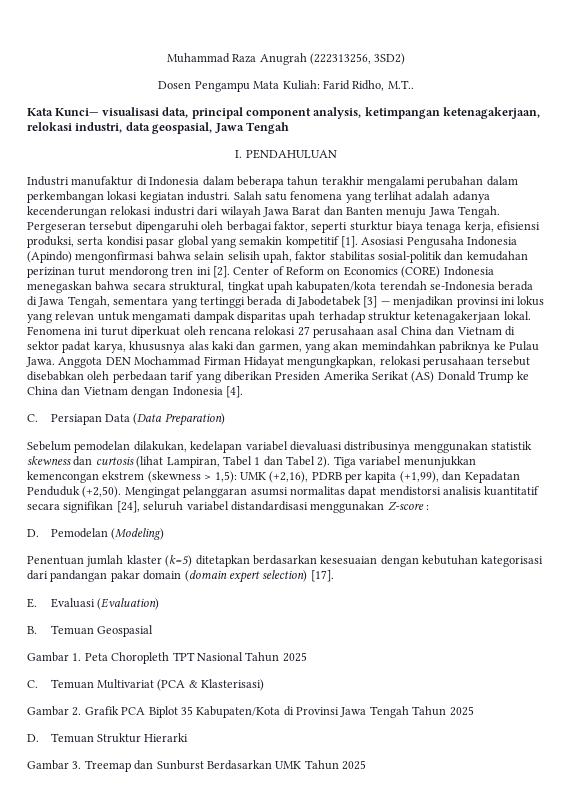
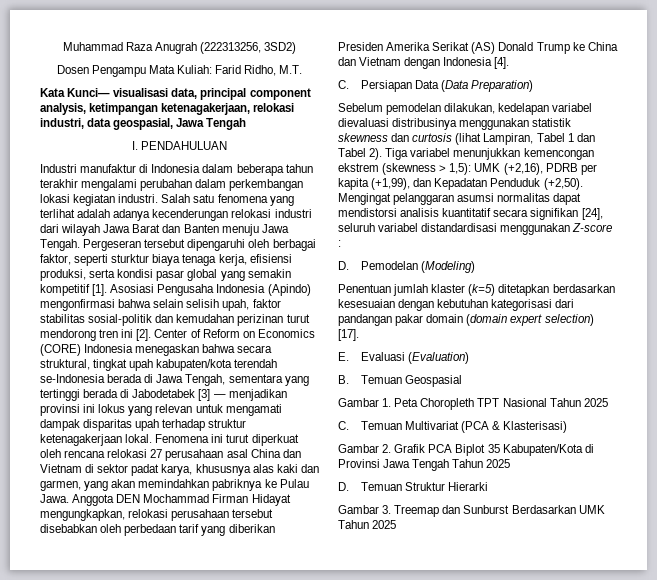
- Dosen Pengampu Mata Kuliah: Farid Ridho, M.T..
+ Dosen Pengampu Mata Kuliah: Farid Ridho, M.T.

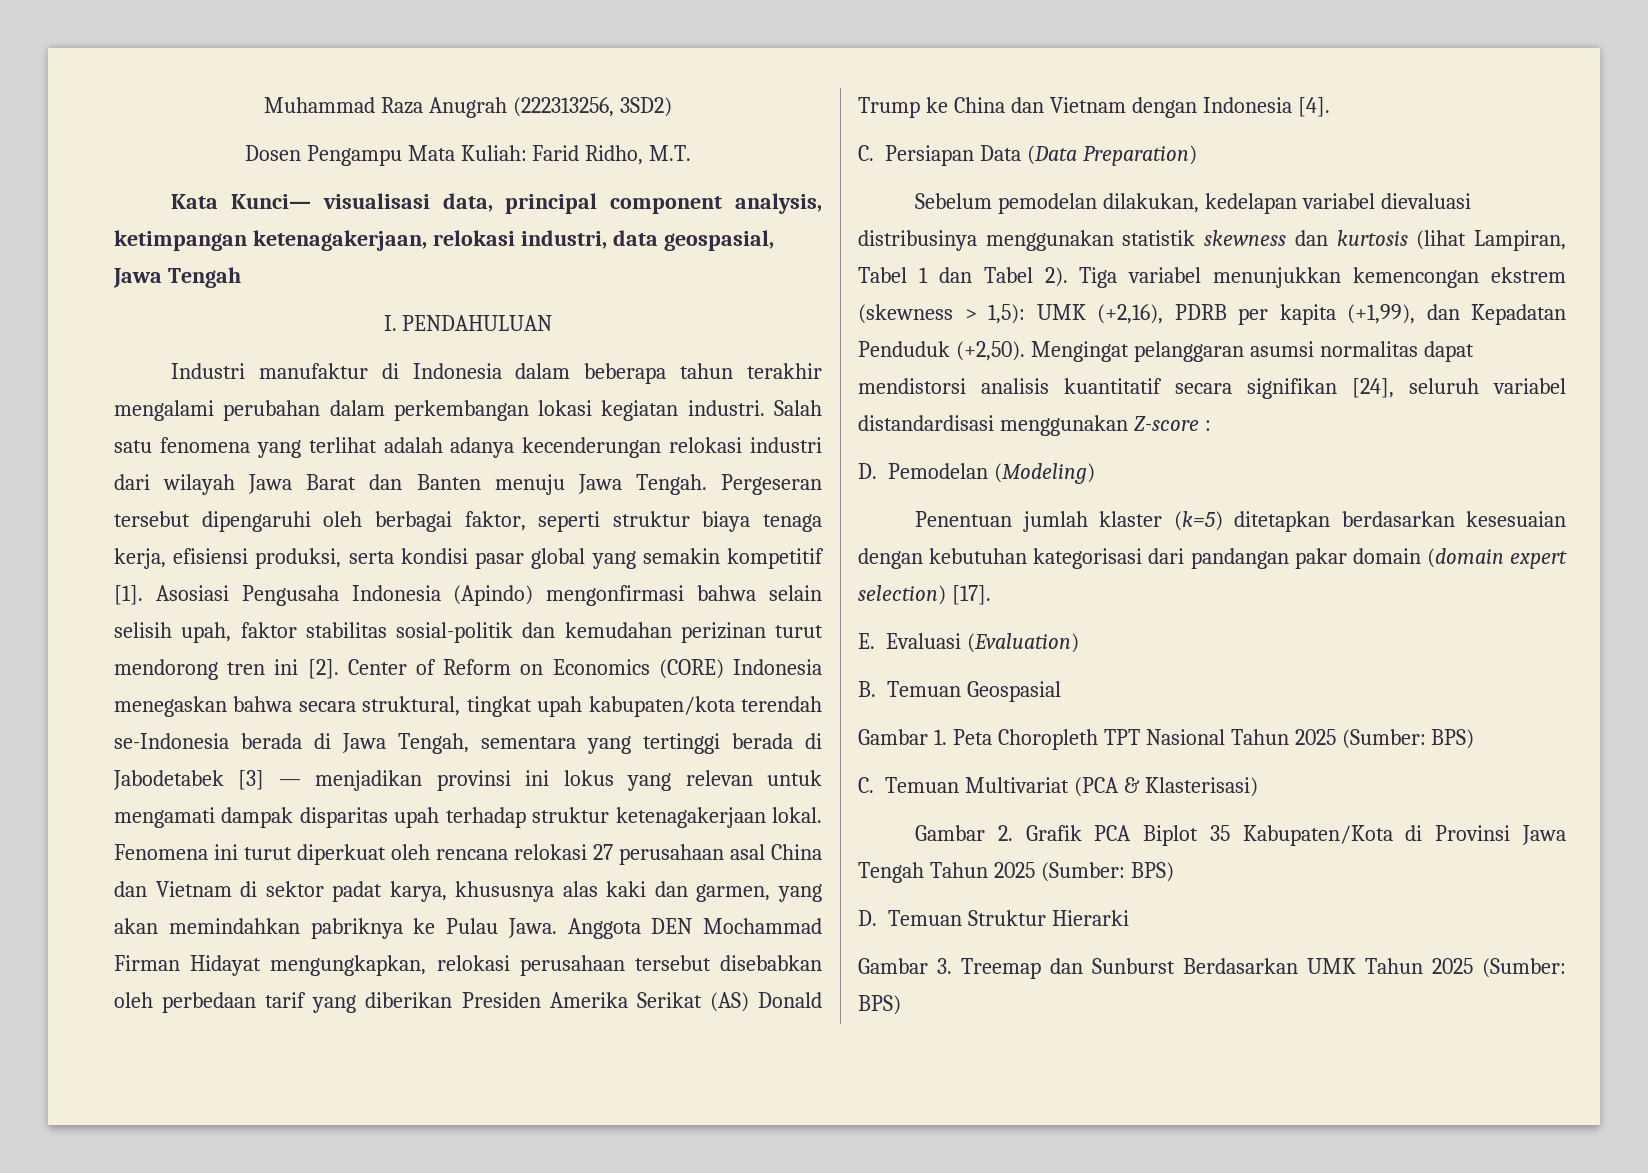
- Pergeseran tersebut dipengaruhi oleh berbagai faktor, seperti sturktur biaya tenaga kerja, efisiensi produksi, serta kondisi pasar global yang semakin kompetitif [1].
+ Pergeseran tersebut dipengaruhi oleh berbagai faktor, seperti struktur biaya tenaga kerja, efisiensi produksi, serta kondisi pasar global yang semakin kompetitif [1].
- Sebelum pemodelan dilakukan, kedelapan variabel dievaluasi distribusinya menggunakan statistik skewness dan curtosis (lihat Lampiran, Tabel 1 dan Tabel 2).
+ Sebelum pemodelan dilakukan, kedelapan variabel dievaluasi distribusinya menggunakan statistik skewness dan kurtosis (lihat Lampiran, Tabel 1 dan Tabel 2).
- Gambar 1. Peta Choropleth TPT Nasional Tahun 2025
+ Gambar 1. Peta Choropleth TPT Nasional Tahun 2025 (Sumber: BPS)
- Gambar 2. Grafik PCA Biplot 35 Kabupaten/Kota di Provinsi Jawa Tengah Tahun 2025
+ Gambar 2. Grafik PCA Biplot 35 Kabupaten/Kota di Provinsi Jawa Tengah Tahun 2025 (Sumber: BPS)
- Gambar 3. Treemap dan Sunburst Berdasarkan UMK Tahun 2025
+ Gambar 3. Treemap dan Sunburst Berdasarkan UMK Tahun 2025 (Sumber: BPS)

